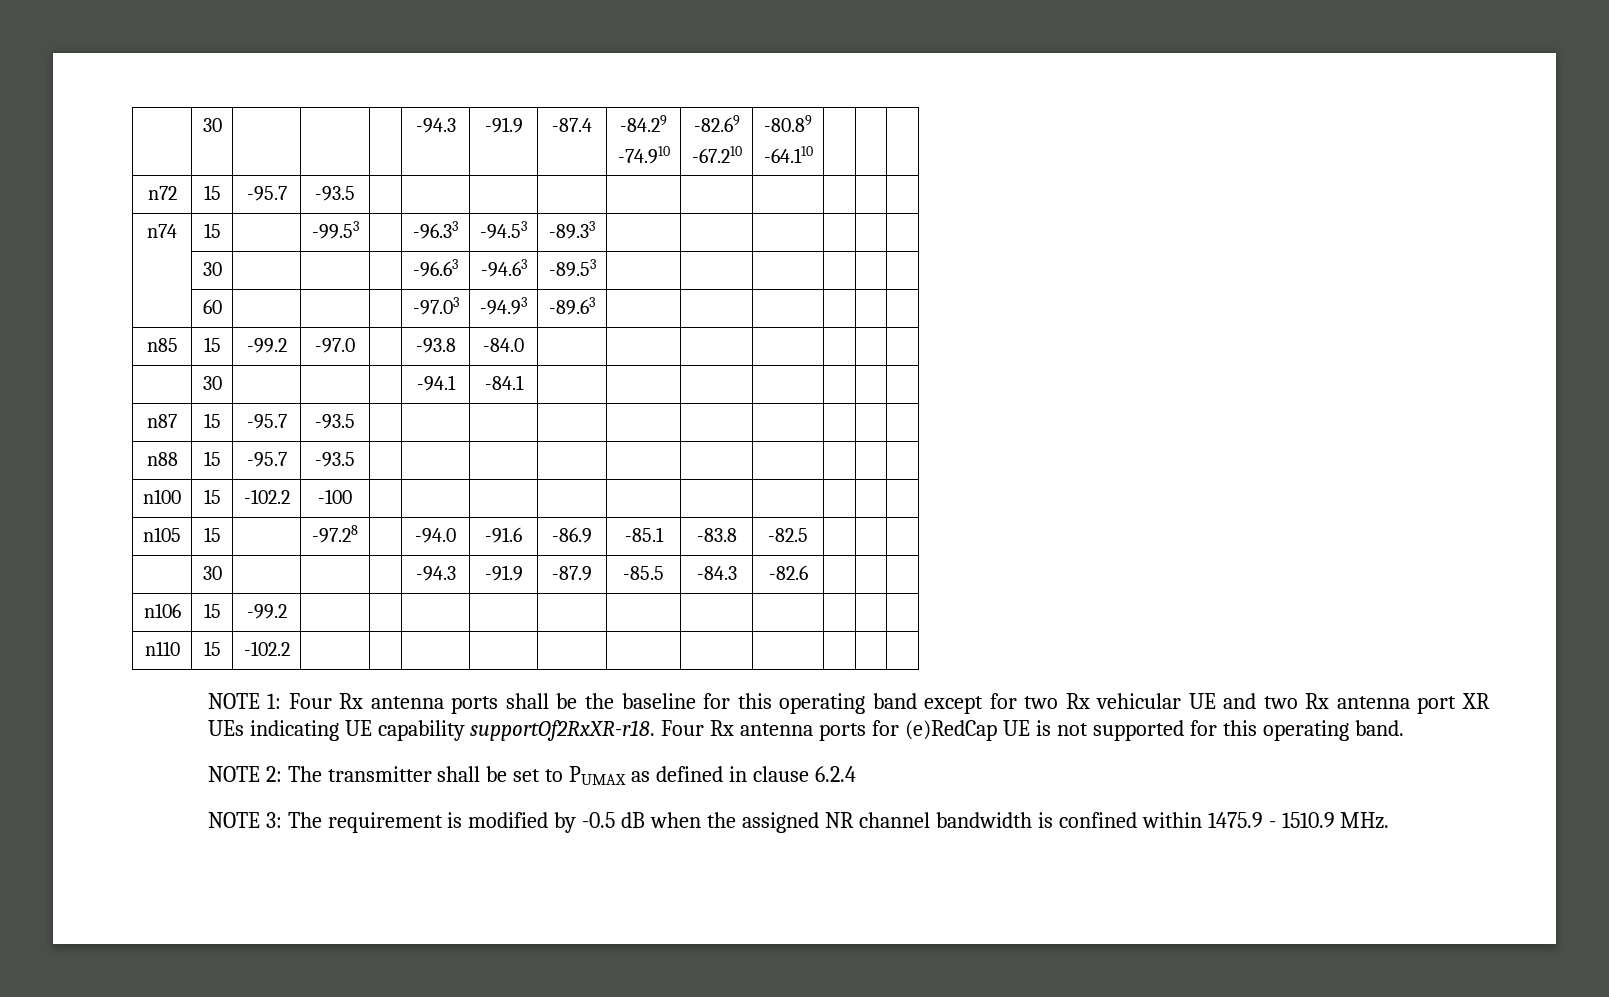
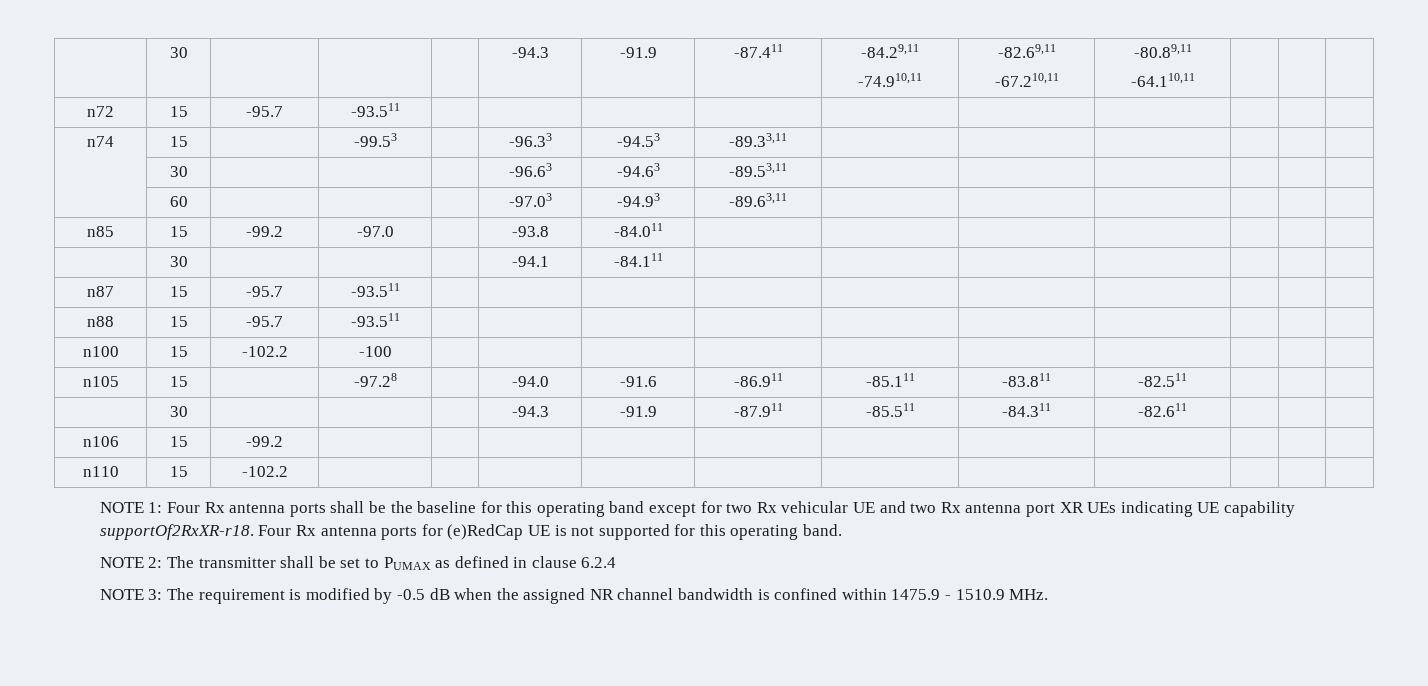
- | 30 | | | | -94.3 | -91.9 | -87.4 | -84.29
- -74.910 | -82.69
- -67.210 | -80.89
- -64.110 | | |
+ | 30 | | | | -94.3 | -91.9 | -87.411 | -84.29,11
+ -74.910,11 | -82.69,11
+ -67.210,11 | -80.89,11
+ -64.110,11 | | |
- n72 | 15 | -95.7 | -93.5 | | | | | | | | | |
+ n72 | 15 | -95.7 | -93.511 | | | | | | | | | |
- n74 | 15 | | -99.53 | | -96.33 | -94.53 | -89.33 | | | | | |
+ n74 | 15 | | -99.53 | | -96.33 | -94.53 | -89.33,11 | | | | | |
- | 30 | | | | -96.63 | -94.63 | -89.53 | | | | | |
+ | 30 | | | | -96.63 | -94.63 | -89.53,11 | | | | | |
- | 60 | | | | -97.03 | -94.93 | -89.63 | | | | | |
+ | 60 | | | | -97.03 | -94.93 | -89.63,11 | | | | | |
- n85 | 15 | -99.2 | -97.0 | | -93.8 | -84.0 | | | | | | |
+ n85 | 15 | -99.2 | -97.0 | | -93.8 | -84.011 | | | | | | |
- | 30 | | | | -94.1 | -84.1 | | | | | | |
+ | 30 | | | | -94.1 | -84.111 | | | | | | |
- n87 | 15 | -95.7 | -93.5 | | | | | | | | | |
+ n87 | 15 | -95.7 | -93.511 | | | | | | | | | |
- n88 | 15 | -95.7 | -93.5 | | | | | | | | | |
+ n88 | 15 | -95.7 | -93.511 | | | | | | | | | |
- n105 | 15 | | -97.28 | | -94.0 | -91.6 | -86.9 | -85.1 | -83.8 | -82.5 | | |
- | 30 | | | | -94.3 | -91.9 | -87.9 | -85.5 | -84.3 | -82.6 | | |
+ n105 | 15 | | -97.28 | | -94.0 | -91.6 | -86.911 | -85.111 | -83.811 | -82.511 | | |
+ | 30 | | | | -94.3 | -91.9 | -87.911 | -85.511 | -84.311 | -82.611 | | |

